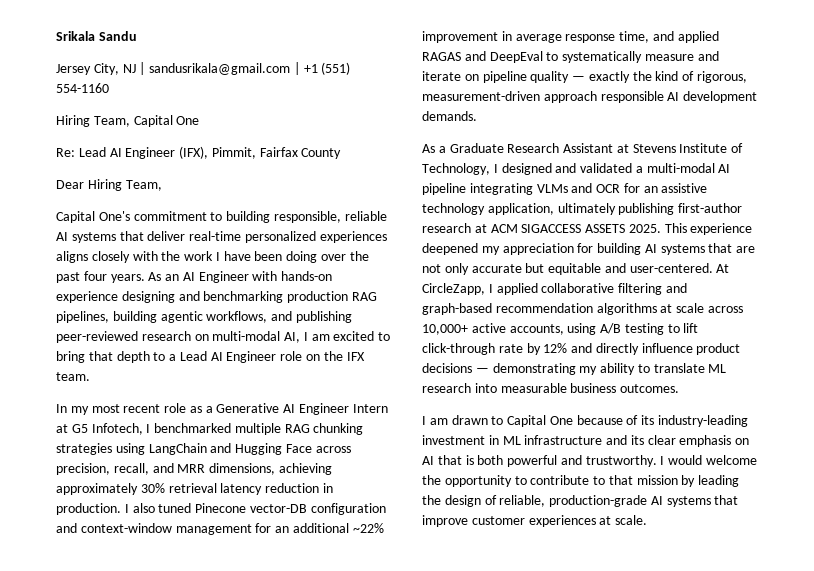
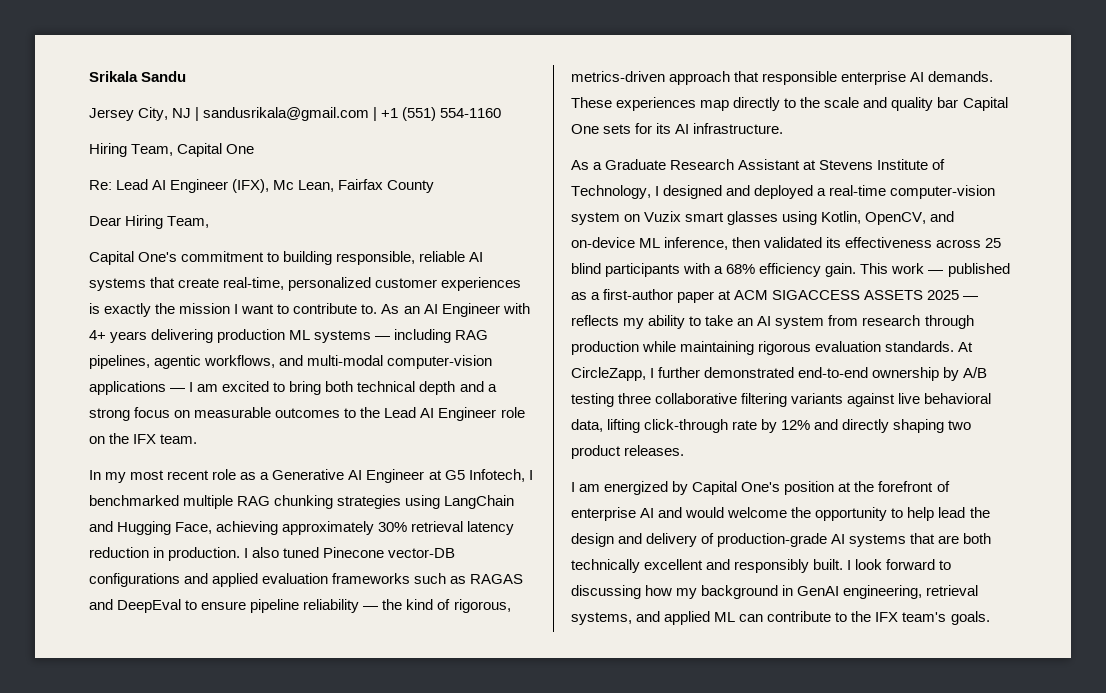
- Re: Lead AI Engineer (IFX), Pimmit, Fairfax County
+ Re: Lead AI Engineer (IFX), Mc Lean, Fairfax County
- Capital One's commitment to building responsible, reliable AI systems that deliver real-time personalized experiences aligns closely with the work I have been doing over the past four years.
+ Capital One's commitment to building responsible, reliable AI systems that create real-time, personalized customer experiences is exactly the mission I want to contribute to.
- As an AI Engineer with hands-on experience designing and benchmarking production RAG pipelines, building agentic workflows, and publishing peer-reviewed research on multi-modal AI, I am excited to bring that depth to a Lead AI Engineer role on the IFX team.
+ As an AI Engineer with 4+ years delivering production ML systems — including RAG pipelines, agentic workflows, and multi-modal computer-vision applications — I am excited to bring both technical depth and a strong focus on measurable outcomes to the Lead AI Engineer role on the IFX team.
- In my most recent role as a Generative AI Engineer Intern at G5 Infotech, I benchmarked multiple RAG chunking strategies using LangChain and Hugging Face across precision, recall, and MRR dimensions, achieving approximately 30% retrieval latency reduction in production.
+ In my most recent role as a Generative AI Engineer at G5 Infotech, I benchmarked multiple RAG chunking strategies using LangChain and Hugging Face, achieving approximately 30% retrieval latency reduction in production.
- I also tuned Pinecone vector-DB configuration and context-window management for an additional ~22% improvement in average response time, and applied RAGAS and DeepEval to systematically measure and iterate on pipeline quality — exactly the kind of rigorous, measurement-driven approach responsible AI development demands.
+ I also tuned Pinecone vector-DB configurations and applied evaluation frameworks such as RAGAS and DeepEval to ensure pipeline reliability — the kind of rigorous, metrics-driven approach that responsible enterprise AI demands. These experiences map directly to the scale and quality bar Capital One sets for its AI infrastructure.
- As a Graduate Research Assistant at Stevens Institute of Technology, I designed and validated a multi-modal AI pipeline integrating VLMs and OCR for an assistive technology application, ultimately publishing first-author research at ACM SIGACCESS ASSETS 2025. This experience deepened my appreciation for building AI systems that are not only accurate but equitable and user-centered. At CircleZapp, I applied collaborative filtering and graph-based recommendation algorithms at scale across 10,000+ active accounts, using A/B testing to lift click-through rate by 12% and directly influence product decisions — demonstrating my ability to translate ML research into measurable business outcomes.
- I am drawn to Capital One because of its industry-leading investment in ML infrastructure and its clear emphasis on AI that is both powerful and trustworthy. I would welcome the opportunity to contribute to that mission by leading the design of reliable, production-grade AI systems that improve customer experiences at scale.
+ As a Graduate Research Assistant at Stevens Institute of Technology, I designed and deployed a real-time computer-vision system on Vuzix smart glasses using Kotlin, OpenCV, and on-device ML inference, then validated its effectiveness across 25 blind participants with a 68% efficiency gain. This work — published as a first-author paper at ACM SIGACCESS ASSETS 2025 — reflects my ability to take an AI system from research through production while maintaining rigorous evaluation standards. At CircleZapp, I further demonstrated end-to-end ownership by A/B testing three collaborative filtering variants against live behavioral data, lifting click-through rate by 12% and directly shaping two product releases.
+ I am energized by Capital One's position at the forefront of enterprise AI and would welcome the opportunity to help lead the design and delivery of production-grade AI systems that are both technically excellent and responsibly built. I look forward to discussing how my background in GenAI engineering, retrieval systems, and applied ML can contribute to the IFX team's goals.

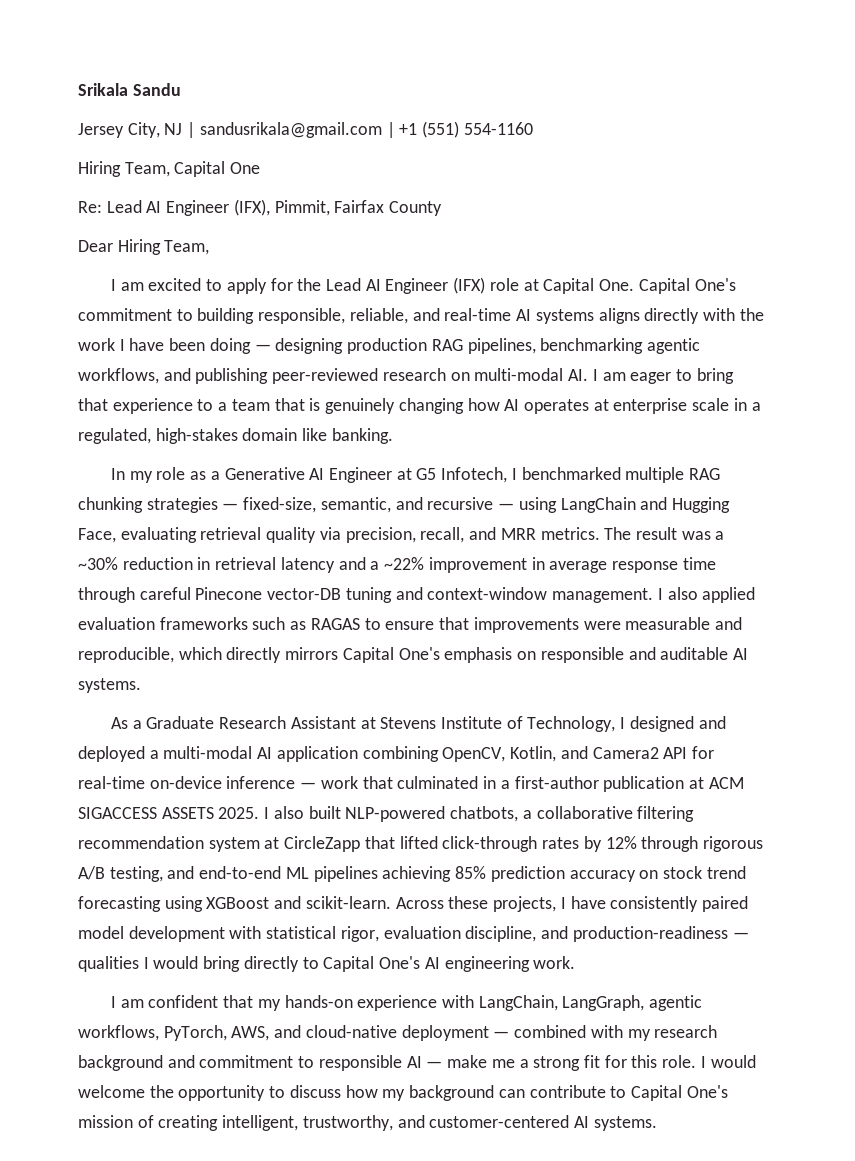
- Re: Lead AI Engineer (IFX), Mc Lean, Fairfax County
+ Re: Lead AI Engineer (IFX), Pimmit, Fairfax County
- Capital One's commitment to building responsible, reliable AI systems that create real-time, personalized customer experiences is exactly the mission I want to contribute to. As an AI Engineer with 4+ years delivering production ML systems — including RAG pipelines, agentic workflows, and multi-modal computer-vision applications — I am excited to bring both technical depth and a strong focus on measurable outcomes to the Lead AI Engineer role on the IFX team.
+ I am excited to apply for the Lead AI Engineer (IFX) role at Capital One. Capital One's commitment to building responsible, reliable, and real-time AI systems aligns directly with the work I have been doing — designing production RAG pipelines, benchmarking agentic workflows, and publishing peer-reviewed research on multi-modal AI. I am eager to bring that experience to a team that is genuinely changing how AI operates at enterprise scale in a regulated, high-stakes domain like banking.
- In my most recent role as a Generative AI Engineer at G5 Infotech, I benchmarked multiple RAG chunking strategies using LangChain and Hugging Face, achieving approximately 30% retrieval latency reduction in production. I also tuned Pinecone vector-DB configurations and applied evaluation frameworks such as RAGAS and DeepEval to ensure pipeline reliability — the kind of rigorous, metrics-driven approach that responsible enterprise AI demands. These experiences map directly to the scale and quality bar Capital One sets for its AI infrastructure.
+ In my role as a Generative AI Engineer at G5 Infotech, I benchmarked multiple RAG chunking strategies — fixed-size, semantic, and recursive — using LangChain and Hugging Face, evaluating retrieval quality via precision, recall, and MRR metrics. The result was a ~30% reduction in retrieval latency and a ~22% improvement in average response time through careful Pinecone vector-DB tuning and context-window management. I also applied evaluation frameworks such as RAGAS to ensure that improvements were measurable and reproducible, which directly mirrors Capital One's emphasis on responsible and auditable AI systems.
- As a Graduate Research Assistant at Stevens Institute of Technology, I designed and deployed a real-time computer-vision system on Vuzix smart glasses using Kotlin, OpenCV, and on-device ML inference, then validated its effectiveness across 25 blind participants with a 68% efficiency gain. This work — published as a first-author paper at ACM SIGACCESS ASSETS 2025 — reflects my ability to take an AI system from research through production while maintaining rigorous evaluation standards. At CircleZapp, I further demonstrated end-to-end ownership by A/B testing three collaborative filtering variants against live behavioral data, lifting click-through rate by 12% and directly shaping two product releases.
- I am energized by Capital One's position at the forefront of enterprise AI and would welcome the opportunity to help lead the design and delivery of production-grade AI systems that are both technically excellent and responsibly built. I look forward to discussing how my background in GenAI engineering, retrieval systems, and applied ML can contribute to the IFX team's goals.
+ As a Graduate Research Assistant at Stevens Institute of Technology, I designed and deployed a multi-modal AI application combining OpenCV, Kotlin, and Camera2 API for real-time on-device inference — work that culminated in a first-author publication at ACM SIGACCESS ASSETS 2025. I also built NLP-powered chatbots, a collaborative filtering recommendation system at CircleZapp that lifted click-through rates by 12% through rigorous A/B testing, and end-to-end ML pipelines achieving 85% prediction accuracy on stock trend forecasting using XGBoost and scikit-learn. Across these projects, I have consistently paired model development with statistical rigor, evaluation discipline, and production-readiness — qualities I would bring directly to Capital One's AI engineering work.
+ I am confident that my hands-on experience with LangChain, LangGraph, agentic workflows, PyTorch, AWS, and cloud-native deployment — combined with my research background and commitment to responsible AI — make me a strong fit for this role. I would welcome the opportunity to discuss how my background can contribute to Capital One's mission of creating intelligent, trustworthy, and customer-centered AI systems.

